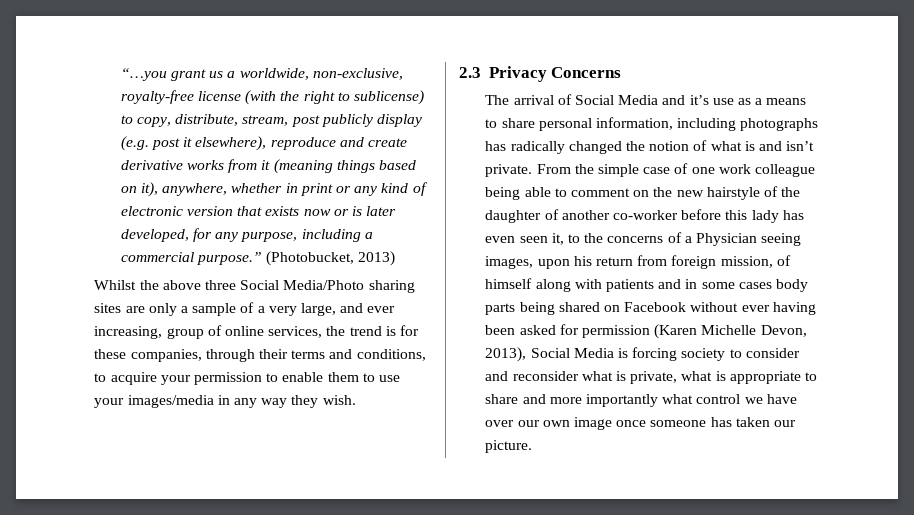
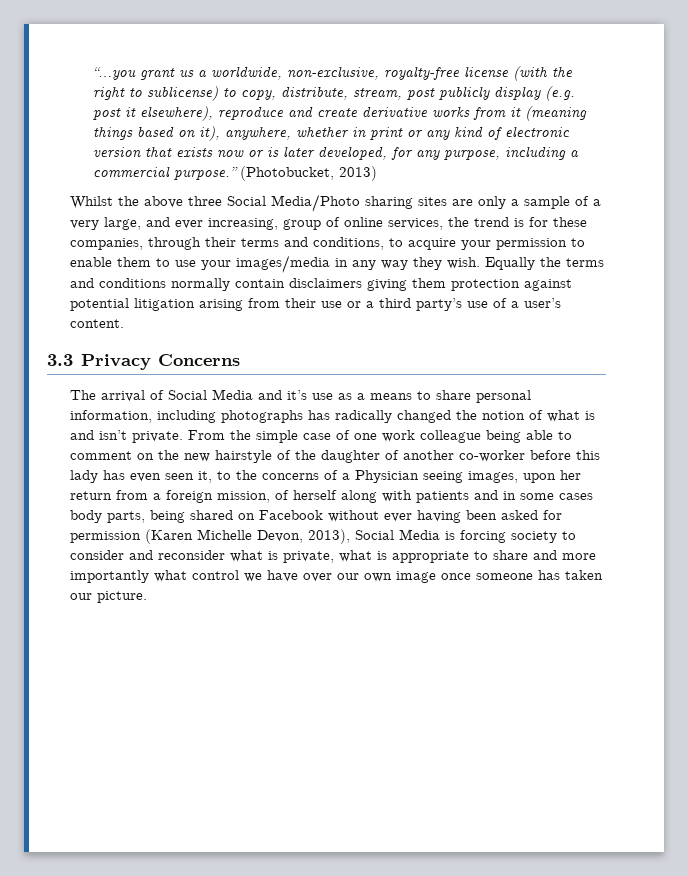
- Whilst the above three Social Media/Photo sharing sites are only a sample of a very large, and ever increasing, group of online services, the trend is for these companies, through their terms and conditions, to acquire your permission to enable them to use your images/media in any way they wish.
- 2.3 Privacy Concerns
+ Whilst the above three Social Media/Photo sharing sites are only a sample of a very large, and ever increasing, group of online services, the trend is for these companies, through their terms and conditions, to acquire your permission to enable them to use your images/media in any way they wish. Equally the terms and conditions normally contain disclaimers giving them protection against potential litigation arising from their use or a third party’s use of a user’s content.
+ 3.3 Privacy Concerns
- From the simple case of one work colleague being able to comment on the new hairstyle of the daughter of another co-worker before this lady has even seen it, to the concerns of a Physician seeing images, upon his return from foreign mission, of himself along with patients and in some cases body parts being shared on Facebook without ever having been asked for permission (Karen Michelle Devon, 2013), Social Media is forcing society to consider and reconsider what is private, what is appropriate to share and more importantly what control we have over our own image once someone has taken our picture.
+ From the simple case of one work colleague being able to comment on the new hairstyle of the daughter of another co-worker before this lady has even seen it, to the concerns of a Physician seeing images, upon her return from a foreign mission, of herself along with patients and in some cases body parts, being shared on Facebook without ever having been asked for permission (Karen Michelle Devon, 2013), Social Media is forcing society to consider and reconsider what is private, what is appropriate to share and more importantly what control we have over our own image once someone has taken our picture.

